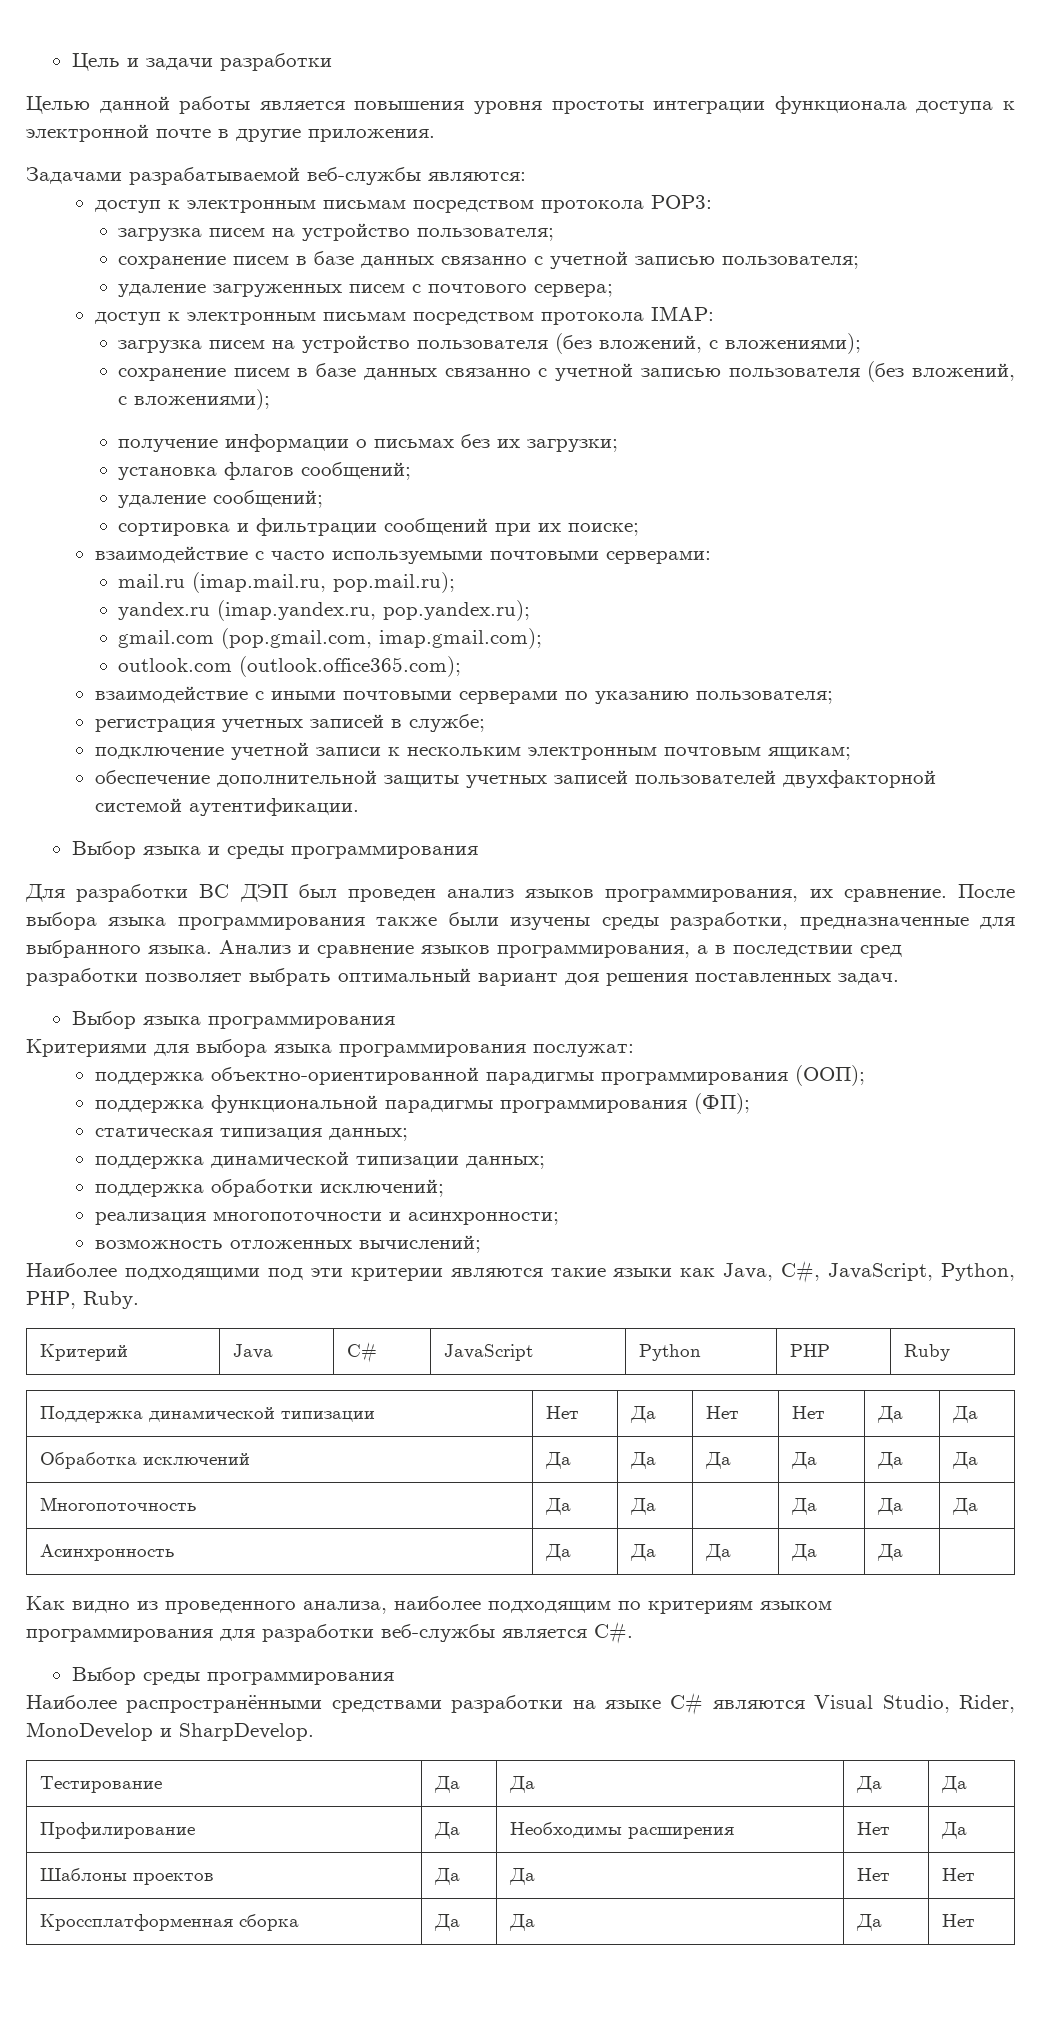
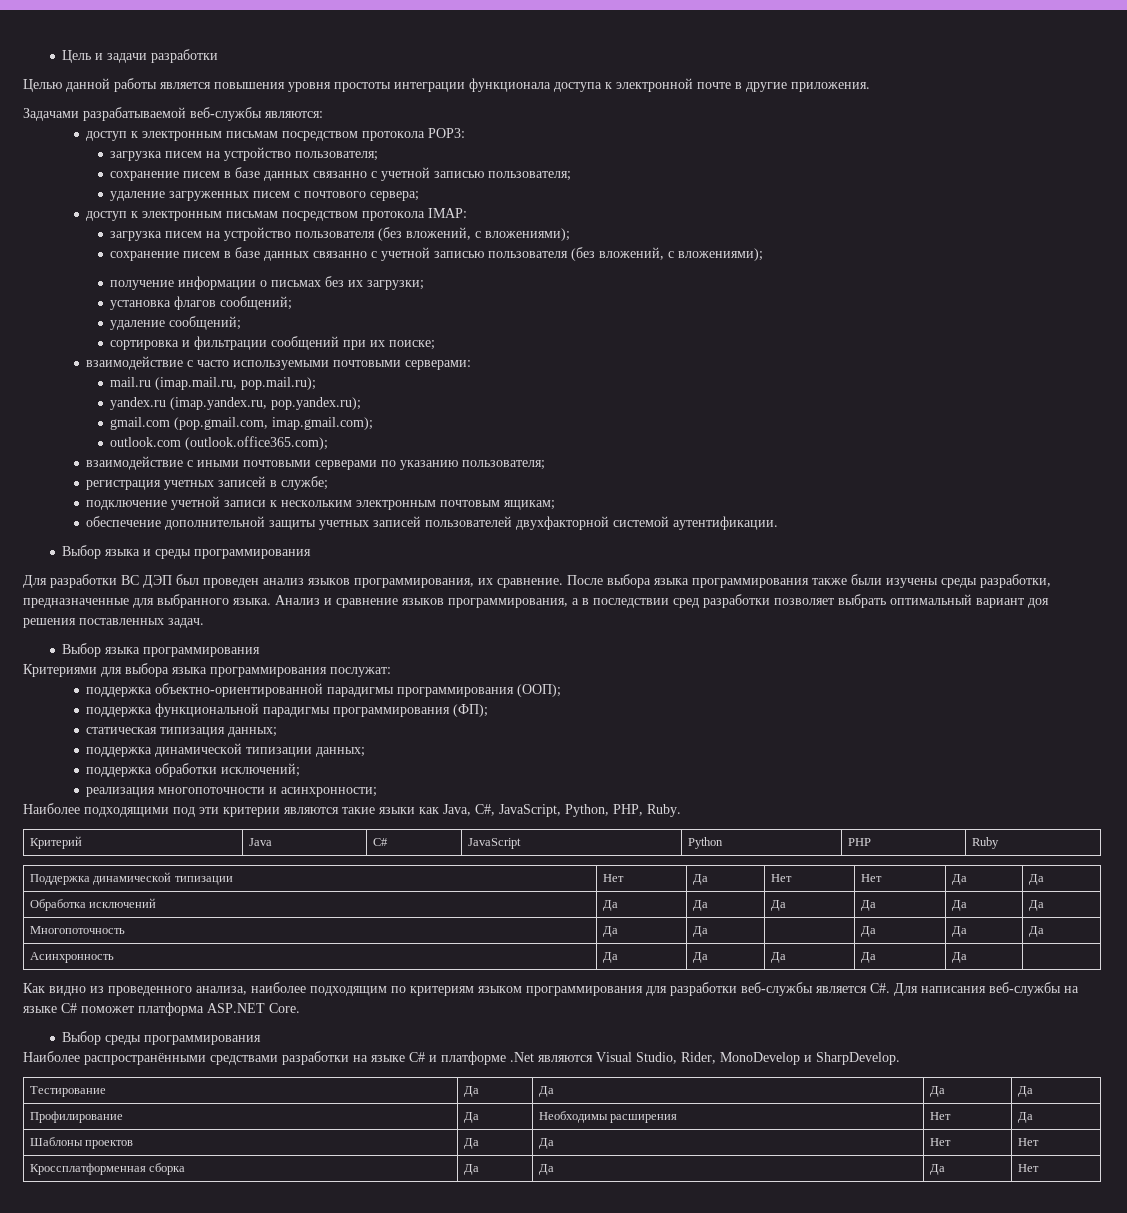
- возможность отложенных вычислений;
- Как видно из проведенного анализа, наиболее подходящим по критериям языком программирования для разработки веб-службы является C#.
+ Как видно из проведенного анализа, наиболее подходящим по критериям языком программирования для разработки веб-службы является C#. Для написания веб-службы на языке C# поможет платформа ASP.NET Core.
- Наиболее распространёнными средствами разработки на языке С# являются Visual Studio, Rider, MonoDevelop и SharpDevelop.
+ Наиболее распространёнными средствами разработки на языке С# и платформе .Net являются Visual Studio, Rider, MonoDevelop и SharpDevelop.

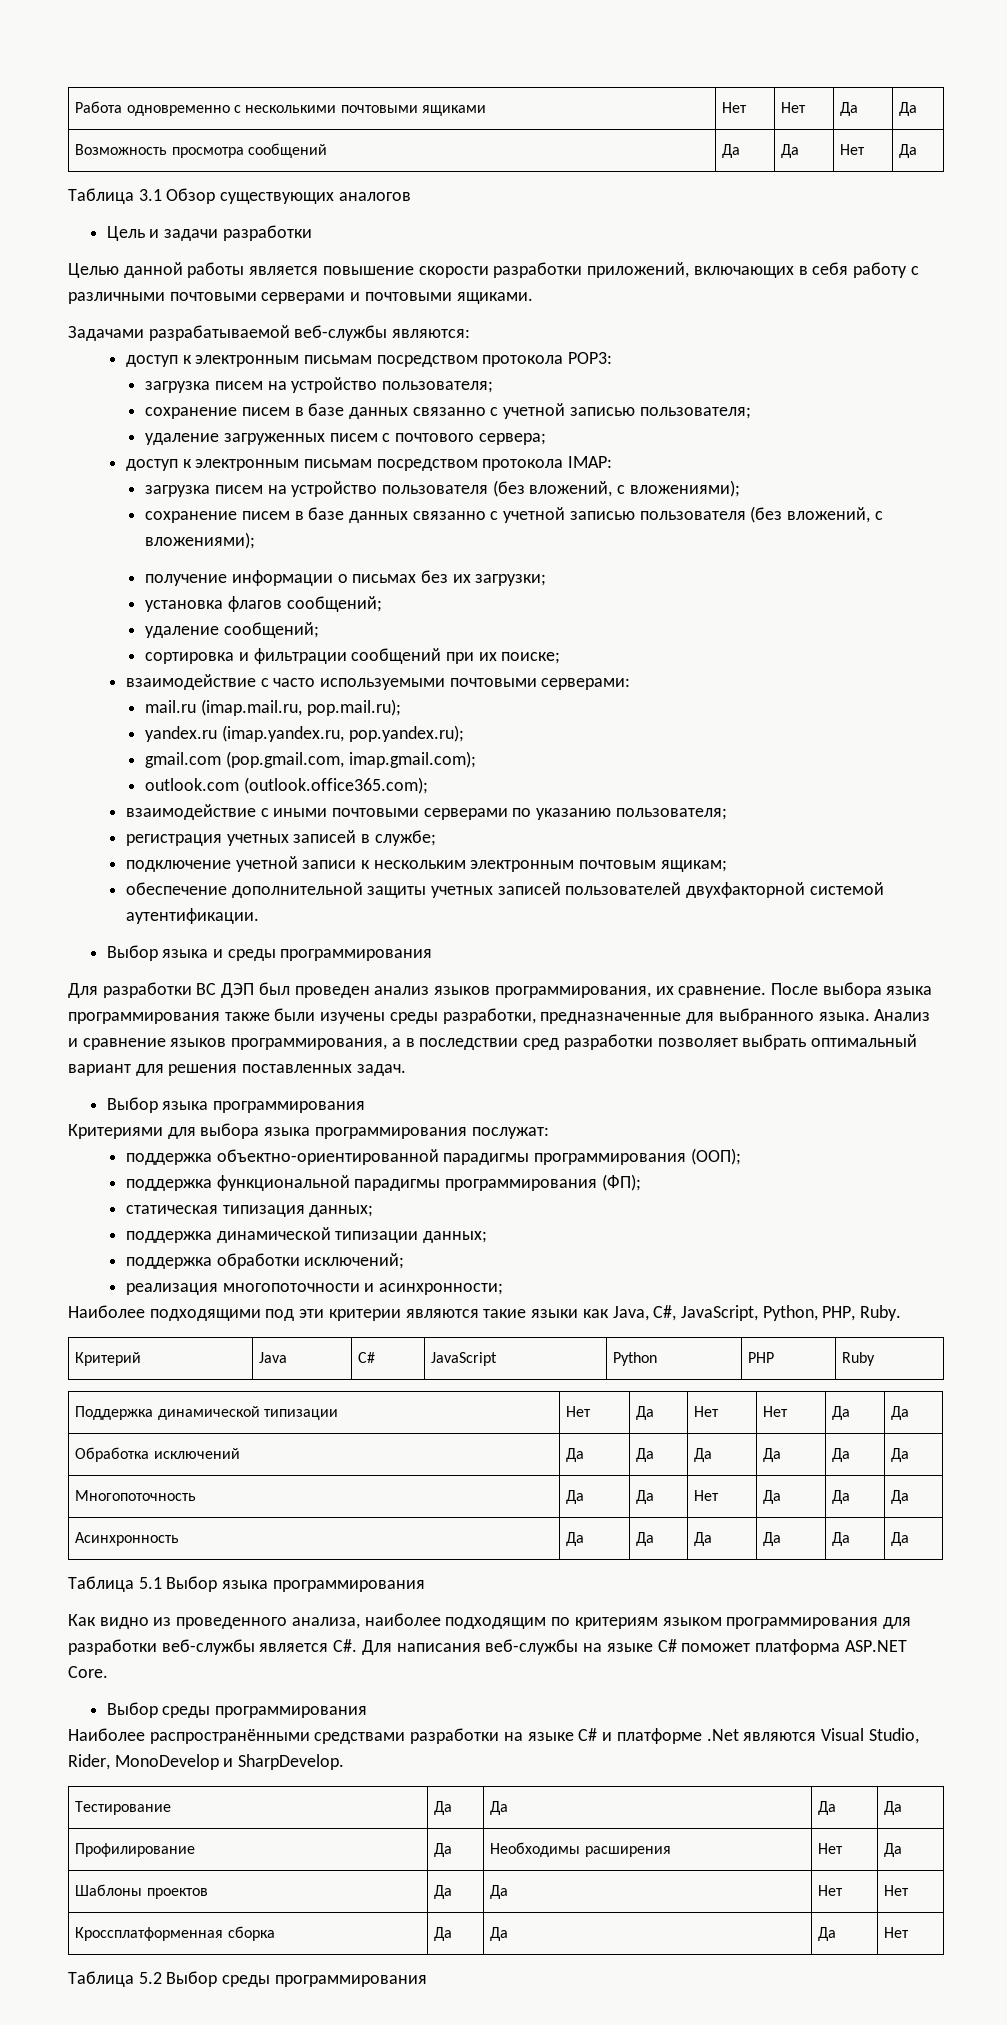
+ Работа одновременно с несколькими почтовыми ящиками | Нет | Нет | Да | Да
+ Возможность просмотра сообщений | Да | Да | Нет | Да
+ Таблица 3.1 Обзор существующих аналогов
- Целью данной работы является повышения уровня простоты интеграции функционала доступа к электронной почте в другие приложения.
+ Целью данной работы является повышение скорости разработки приложений, включающих в себя работу с различными почтовыми серверами и почтовыми ящиками.
- Анализ и сравнение языков программирования, а в последствии сред разработки позволяет выбрать оптимальный вариант доя решения поставленных задач.
+ Анализ и сравнение языков программирования, а в последствии сред разработки позволяет выбрать оптимальный вариант для решения поставленных задач.
- Многопоточность | Да | Да | | Да | Да | Да
+ Многопоточность | Да | Да | Нет | Да | Да | Да
- Асинхронность | Да | Да | Да | Да | Да |
+ Асинхронность | Да | Да | Да | Да | Да | Да
+ Таблица 5.1 Выбор языка программирования
+ Таблица 5.2 Выбор среды программирования

